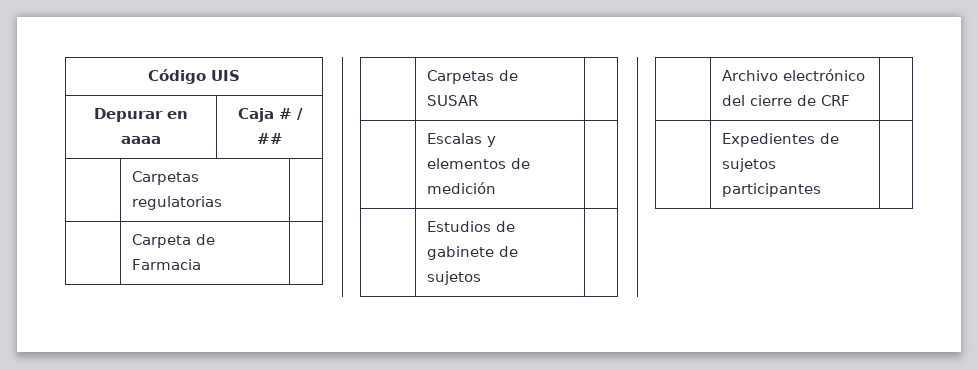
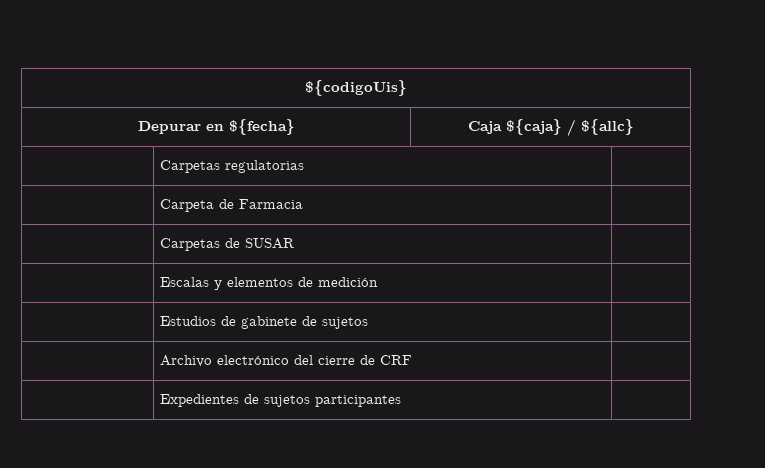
- Código UIS
+ ${codigoUis}
- Depurar en aaaa | Caja # / ##
+ Depurar en ${fecha} | Caja ${caja} / ${allc}

